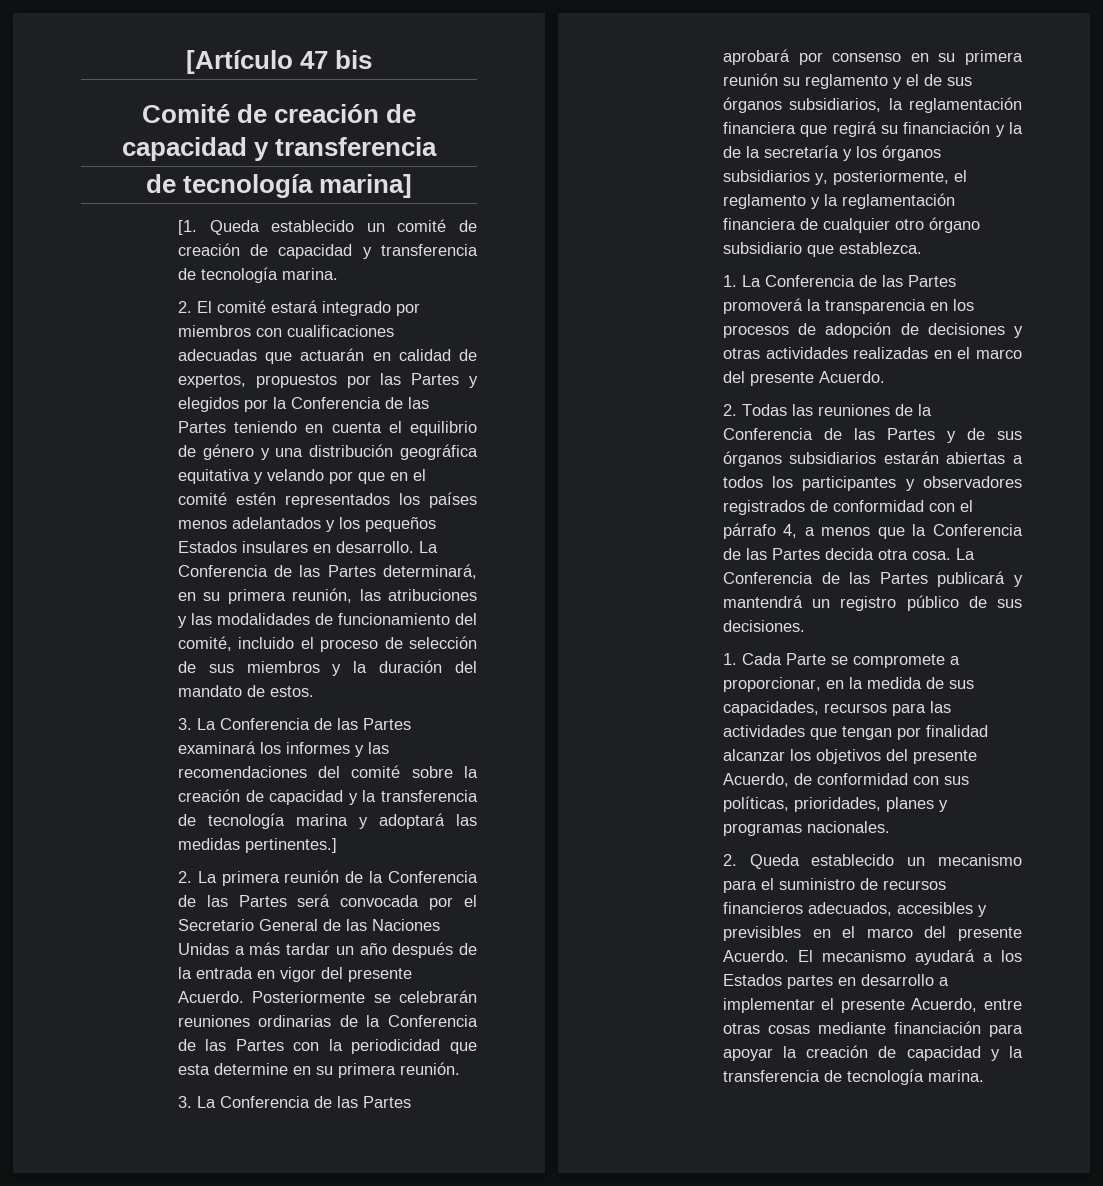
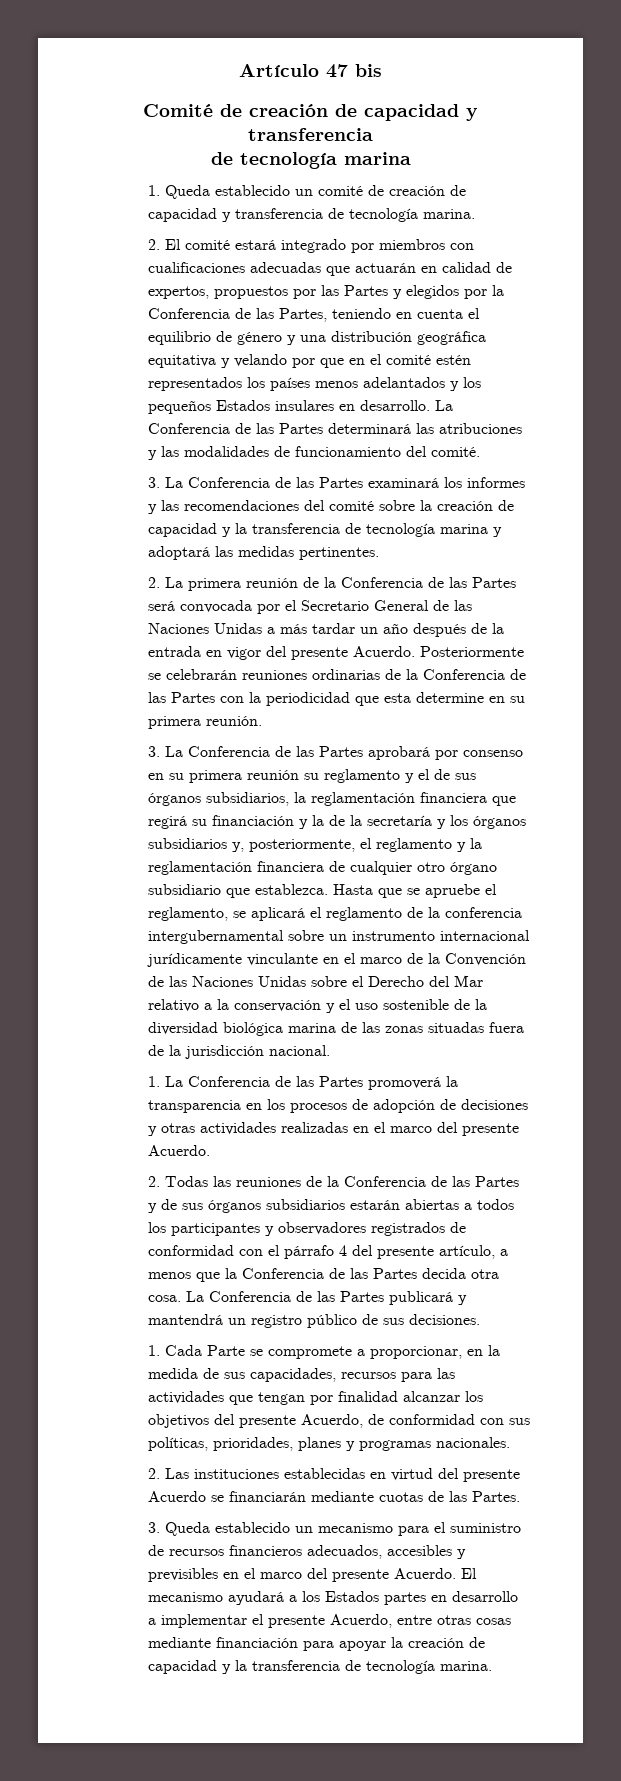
- [Artículo 47 bis
+ Artículo 47 bis
  Comité de creación de capacidad y transferencia
- de tecnología marina]
- [1. Queda establecido un comité de creación de capacidad y transferencia de tecnología marina.
+ de tecnología marina
+ 1. Queda establecido un comité de creación de capacidad y transferencia de tecnología marina.
- 2. El comité estará integrado por miembros con cualificaciones adecuadas que actuarán en calidad de expertos, propuestos por las Partes y elegidos por la Conferencia de las Partes teniendo en cuenta el equilibrio de género y una distribución geográfica equitativa y velando por que en el comité estén representados los países menos adelantados y los pequeños Estados insulares en desarrollo.
+ 2. El comité estará integrado por miembros con cualificaciones adecuadas que actuarán en calidad de expertos, propuestos por las Partes y elegidos por la Conferencia de las Partes, teniendo en cuenta el equilibrio de género y una distribución geográfica equitativa y velando por que en el comité estén representados los países menos adelantados y los pequeños Estados insulares en desarrollo.
- La Conferencia de las Partes determinará, en su primera reunión, las atribuciones y las modalidades de funcionamiento del comité, incluido el proceso de selección de sus miembros y la duración del mandato de estos.
+ La Conferencia de las Partes determinará las atribuciones y las modalidades de funcionamiento del comité.
- 3. La Conferencia de las Partes examinará los informes y las recomendaciones del comité sobre la creación de capacidad y la transferencia de tecnología marina y adoptará las medidas pertinentes.]
+ 3. La Conferencia de las Partes examinará los informes y las recomendaciones del comité sobre la creación de capacidad y la transferencia de tecnología marina y adoptará las medidas pertinentes.
+ Hasta que se apruebe el reglamento, se aplicará el reglamento de la conferencia intergubernamental sobre un instrumento internacional jurídicamente vinculante en el marco de la Convención de las Naciones Unidas sobre el Derecho del Mar relativo a la conservación y el uso sostenible de la diversidad biológica marina de las zonas situadas fuera de la jurisdicción nacional.
- 2. Todas las reuniones de la Conferencia de las Partes y de sus órganos subsidiarios estarán abiertas a todos los participantes y observadores registrados de conformidad con el párrafo 4, a menos que la Conferencia de las Partes decida otra cosa.
+ 2. Todas las reuniones de la Conferencia de las Partes y de sus órganos subsidiarios estarán abiertas a todos los participantes y observadores registrados de conformidad con el párrafo 4 del presente artículo, a menos que la Conferencia de las Partes decida otra cosa.
- 2. Queda establecido un mecanismo para el suministro de recursos financieros adecuados, accesibles y previsibles en el marco del presente Acuerdo.
+ 2. Las instituciones establecidas en virtud del presente Acuerdo se financiarán mediante cuotas de las Partes.
+ 3. Queda establecido un mecanismo para el suministro de recursos financieros adecuados, accesibles y previsibles en el marco del presente Acuerdo.

